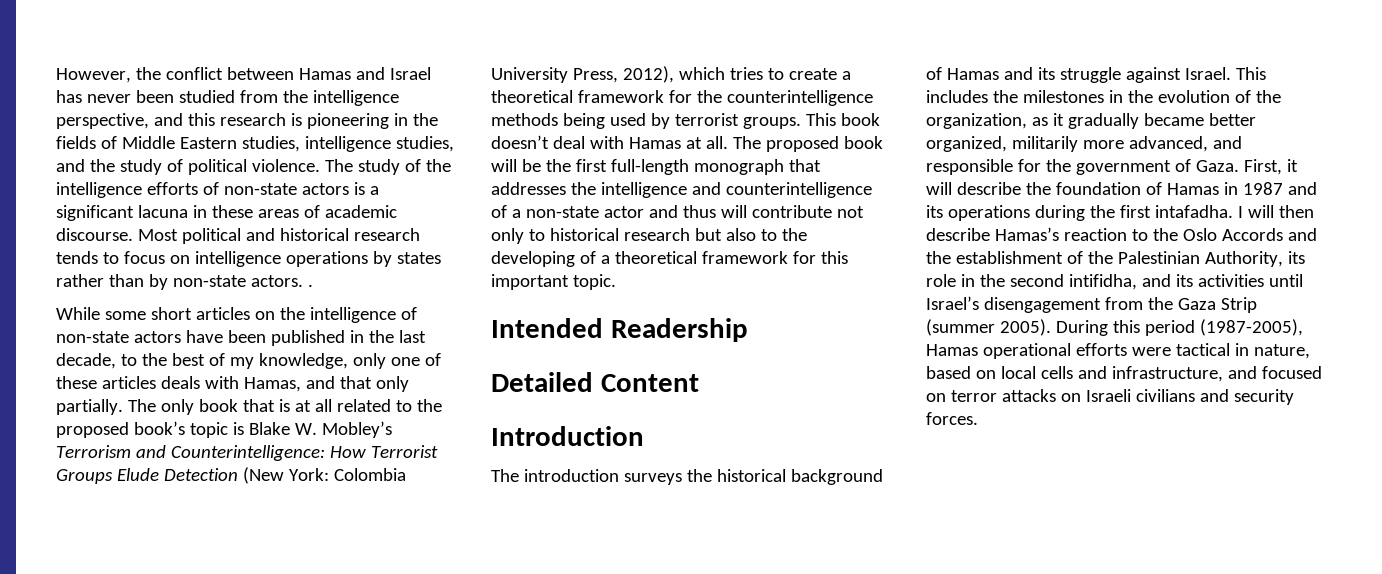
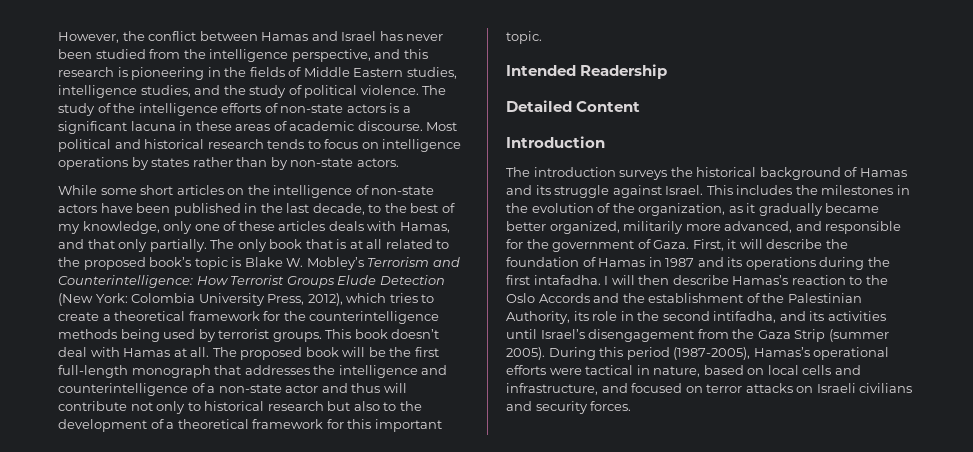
- Most political and historical research tends to focus on intelligence operations by states rather than by non-state actors. .
+ Most political and historical research tends to focus on intelligence operations by states rather than by non-state actors.
- The proposed book will be the first full-length monograph that addresses the intelligence and counterintelligence of a non-state actor and thus will contribute not only to historical research but also to the developing of a theoretical framework for this important topic.
+ The proposed book will be the first full-length monograph that addresses the intelligence and counterintelligence of a non-state actor and thus will contribute not only to historical research but also to the development of a theoretical framework for this important topic.
- I will then describe Hamas’s reaction to the Oslo Accords and the establishment of the Palestinian Authority, its role in the second intifidha, and its activities until Israel’s disengagement from the Gaza Strip (summer 2005).
+ I will then describe Hamas’s reaction to the Oslo Accords and the establishment of the Palestinian Authority, its role in the second intifadha, and its activities until Israel’s disengagement from the Gaza Strip (summer 2005).
- During this period (1987-2005), Hamas operational efforts were tactical in nature, based on local cells and infrastructure, and focused on terror attacks on Israeli civilians and security forces.
+ During this period (1987-2005), Hamas’s operational efforts were tactical in nature, based on local cells and infrastructure, and focused on terror attacks on Israeli civilians and security forces.

